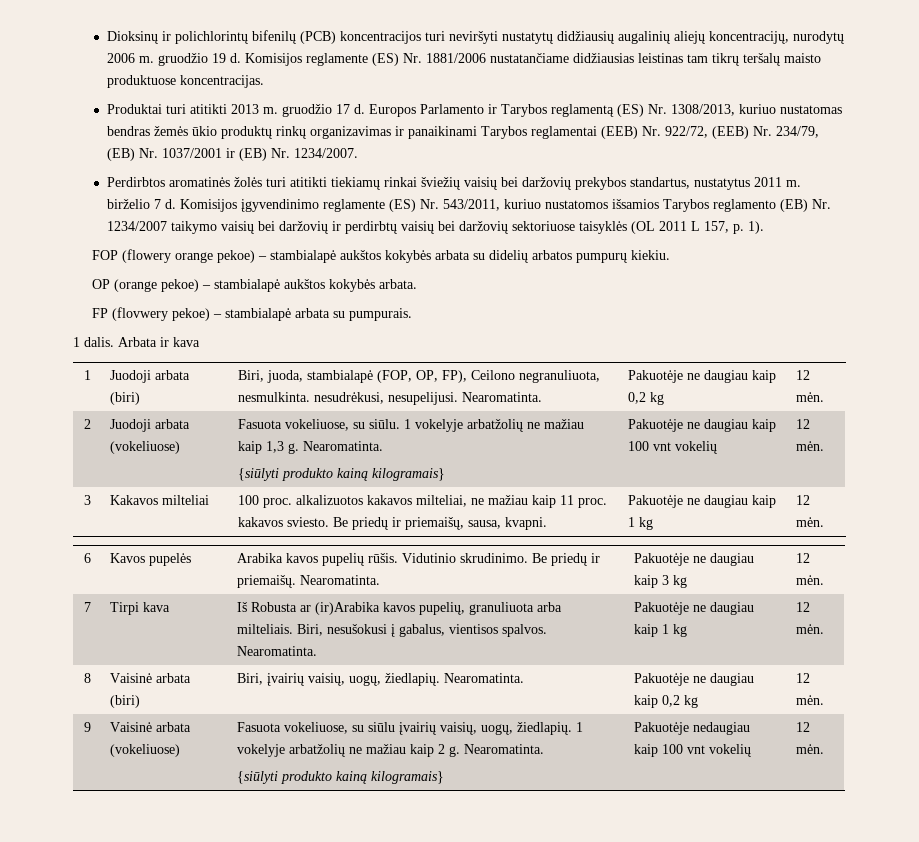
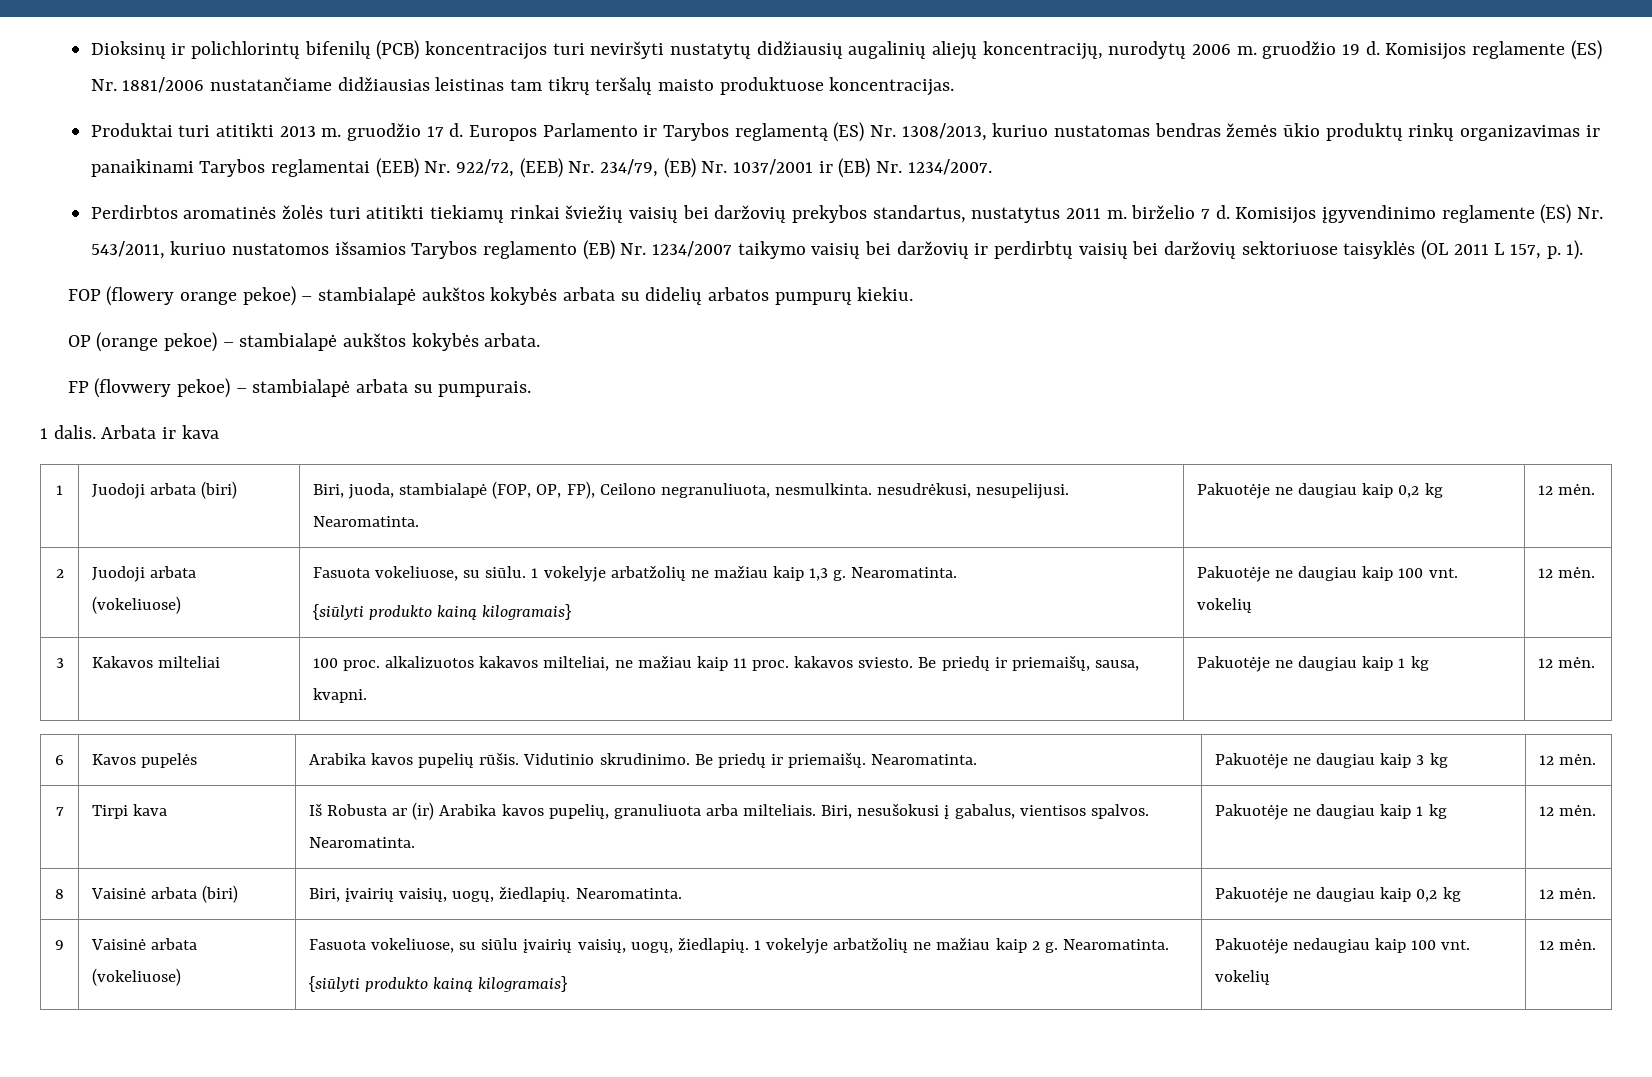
  2 | Juodoji arbata (vokeliuose) | Fasuota vokeliuose, su siūlu. 1 vokelyje arbatžolių ne mažiau kaip 1,3 g. Nearomatinta.
- {siūlyti produkto kainą kilogramais} | Pakuotėje ne daugiau kaip 100 vnt vokelių | 12 mėn.
+ {siūlyti produkto kainą kilogramais} | Pakuotėje ne daugiau kaip 100 vnt. vokelių | 12 mėn.
- 7 | Tirpi kava | Iš Robusta ar (ir)Arabika kavos pupelių, granuliuota arba milteliais. Biri, nesušokusi į gabalus, vientisos spalvos. Nearomatinta. | Pakuotėje ne daugiau kaip 1 kg | 12 mėn.
+ 7 | Tirpi kava | Iš Robusta ar (ir) Arabika kavos pupelių, granuliuota arba milteliais. Biri, nesušokusi į gabalus, vientisos spalvos. Nearomatinta. | Pakuotėje ne daugiau kaip 1 kg | 12 mėn.
  9 | Vaisinė arbata (vokeliuose) | Fasuota vokeliuose, su siūlu įvairių vaisių, uogų, žiedlapių. 1 vokelyje arbatžolių ne mažiau kaip 2 g. Nearomatinta.
- {siūlyti produkto kainą kilogramais} | Pakuotėje nedaugiau kaip 100 vnt vokelių | 12 mėn.
+ {siūlyti produkto kainą kilogramais} | Pakuotėje nedaugiau kaip 100 vnt. vokelių | 12 mėn.

